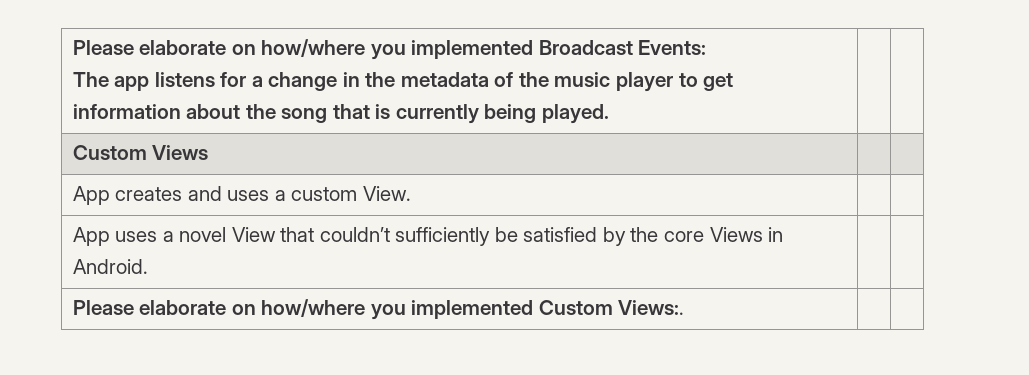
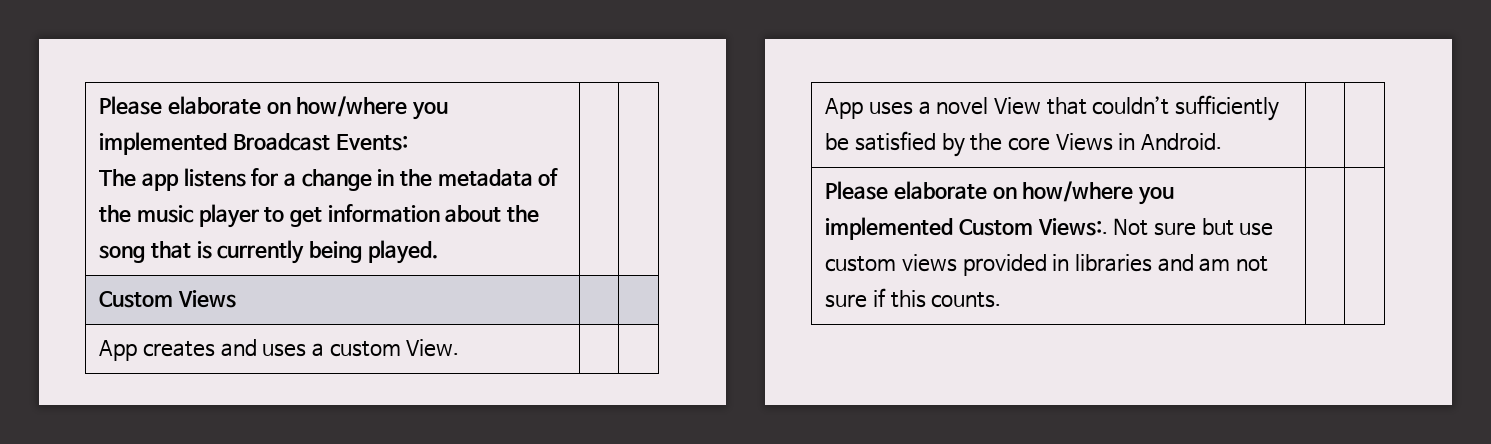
- Please elaborate on how/where you implemented Custom Views:. | |
+ Please elaborate on how/where you implemented Custom Views:. Not sure but use custom views provided in libraries and am not sure if this counts. | |

